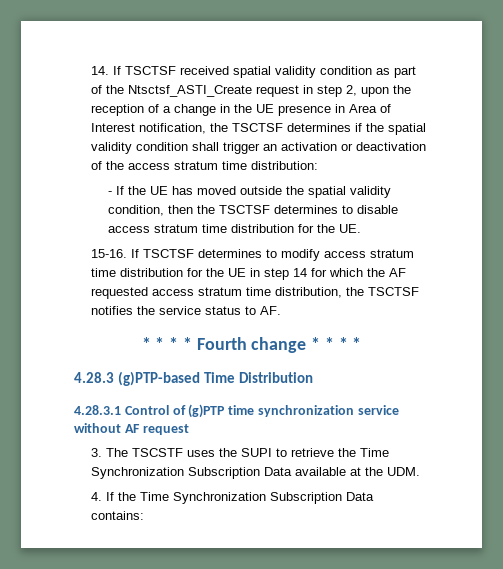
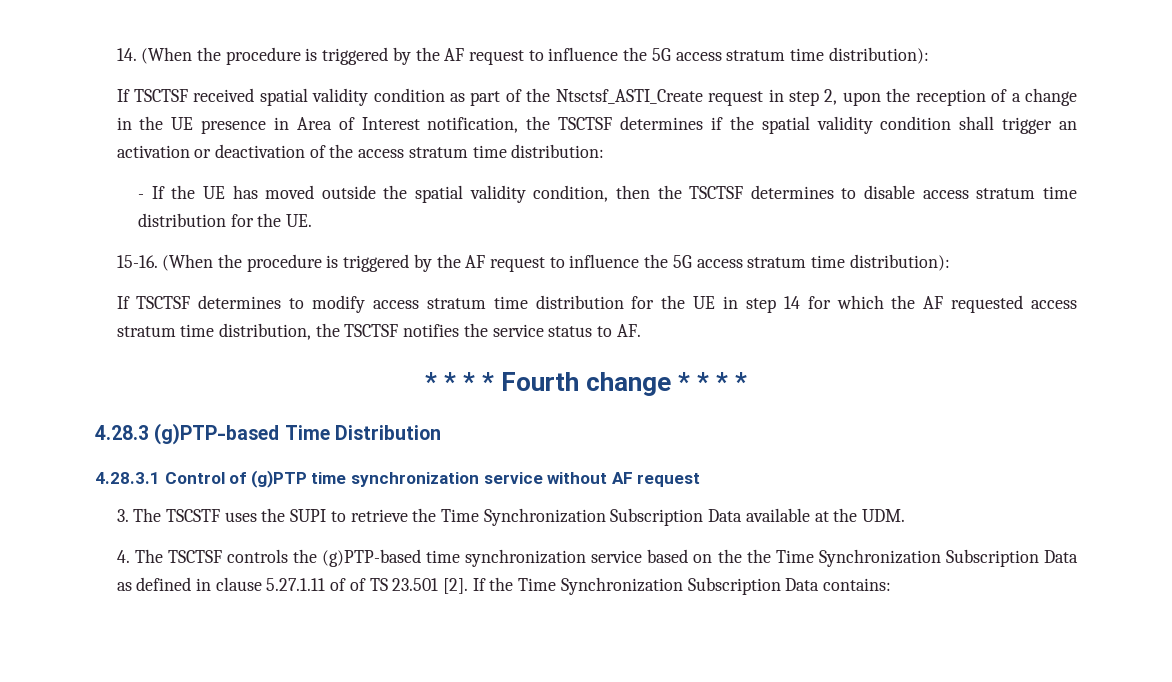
- 14. If TSCTSF received spatial validity condition as part of the Ntsctsf_ASTI_Create request in step 2, upon the reception of a change in the UE presence in Area of Interest notification, the TSCTSF determines if the spatial validity condition shall trigger an activation or deactivation of the access stratum time distribution:
+ 14. (When the procedure is triggered by the AF request to influence the 5G access stratum time distribution):
+ If TSCTSF received spatial validity condition as part of the Ntsctsf_ASTI_Create request in step 2, upon the reception of a change in the UE presence in Area of Interest notification, the TSCTSF determines if the spatial validity condition shall trigger an activation or deactivation of the access stratum time distribution:
- 15-16. If TSCTSF determines to modify access stratum time distribution for the UE in step 14 for which the AF requested access stratum time distribution, the TSCTSF notifies the service status to AF.
+ 15-16. (When the procedure is triggered by the AF request to influence the 5G access stratum time distribution):
+ If TSCTSF determines to modify access stratum time distribution for the UE in step 14 for which the AF requested access stratum time distribution, the TSCTSF notifies the service status to AF.
- 4. If the Time Synchronization Subscription Data contains:
+ 4. The TSCTSF controls the (g)PTP-based time synchronization service based on the the Time Synchronization Subscription Data as defined in clause 5.27.1.11 of of TS 23.501 [2]. If the Time Synchronization Subscription Data contains:

